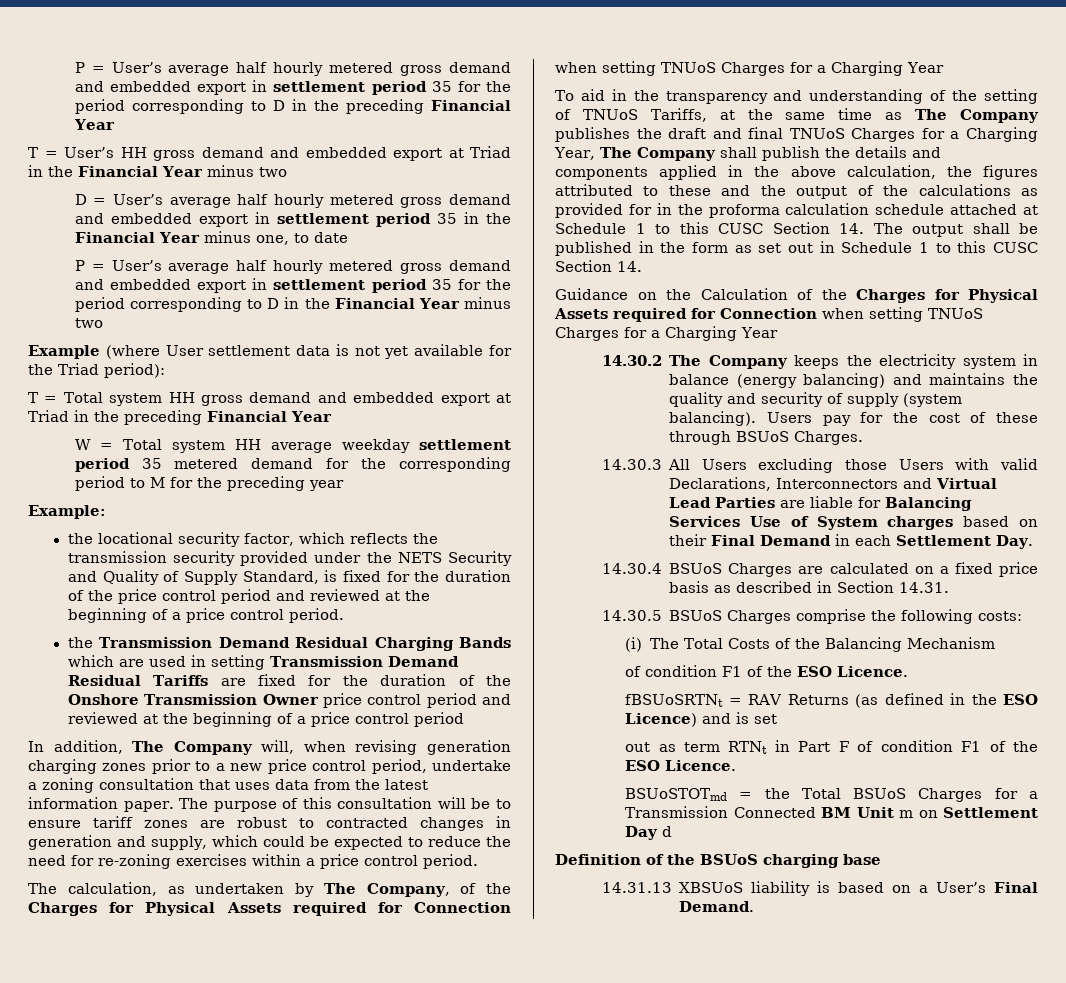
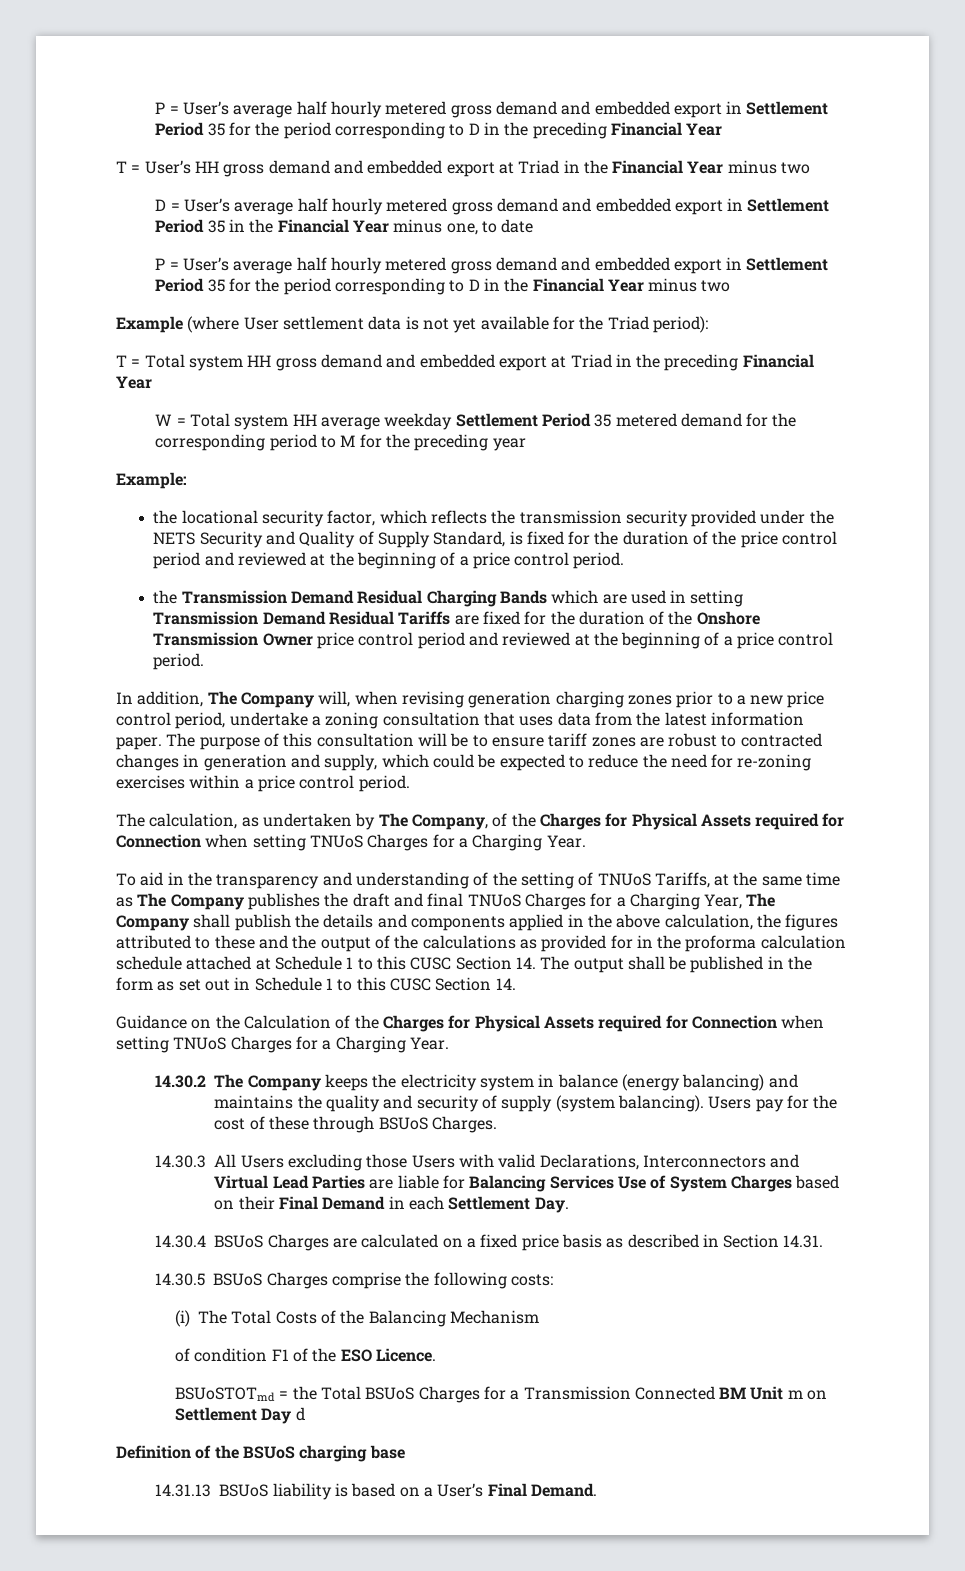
- P = User’s average half hourly metered gross demand and embedded export in settlement period 35 for the period corresponding to D in the preceding Financial Year
+ P = User’s average half hourly metered gross demand and embedded export in Settlement Period 35 for the period corresponding to D in the preceding Financial Year
- D = User’s average half hourly metered gross demand and embedded export in settlement period 35 in the Financial Year minus one, to date
+ D = User’s average half hourly metered gross demand and embedded export in Settlement Period 35 in the Financial Year minus one, to date
- P = User’s average half hourly metered gross demand and embedded export in settlement period 35 for the period corresponding to D in the Financial Year minus two
+ P = User’s average half hourly metered gross demand and embedded export in Settlement Period 35 for the period corresponding to D in the Financial Year minus two
- W = Total system HH average weekday settlement period 35 metered demand for the corresponding period to M for the preceding year
+ W = Total system HH average weekday Settlement Period 35 metered demand for the corresponding period to M for the preceding year
- the Transmission Demand Residual Charging Bands which are used in setting Transmission Demand Residual Tariffs are fixed for the duration of the Onshore Transmission Owner price control period and reviewed at the beginning of a price control period
+ the Transmission Demand Residual Charging Bands which are used in setting Transmission Demand Residual Tariffs are fixed for the duration of the Onshore Transmission Owner price control period and reviewed at the beginning of a price control period.
- The calculation, as undertaken by The Company, of the Charges for Physical Assets required for Connection when setting TNUoS Charges for a Charging Year
+ The calculation, as undertaken by The Company, of the Charges for Physical Assets required for Connection when setting TNUoS Charges for a Charging Year.
- Guidance on the Calculation of the Charges for Physical Assets required for Connection when setting TNUoS Charges for a Charging Year
+ Guidance on the Calculation of the Charges for Physical Assets required for Connection when setting TNUoS Charges for a Charging Year.
- 14.30.3 All Users excluding those Users with valid Declarations, Interconnectors and Virtual Lead Parties are liable for Balancing Services Use of System charges based on their Final Demand in each Settlement Day.
+ 14.30.3 All Users excluding those Users with valid Declarations, Interconnectors and Virtual Lead Parties are liable for Balancing Services Use of System Charges based on their Final Demand in each Settlement Day.
- fBSUoSRTNt = RAV Returns (as defined in the ESO Licence) and is set
- out as term RTNt in Part F of condition F1 of the ESO Licence.
- 14.31.13 XBSUoS liability is based on a User’s Final Demand.
+ 14.31.13 BSUoS liability is based on a User’s Final Demand.

